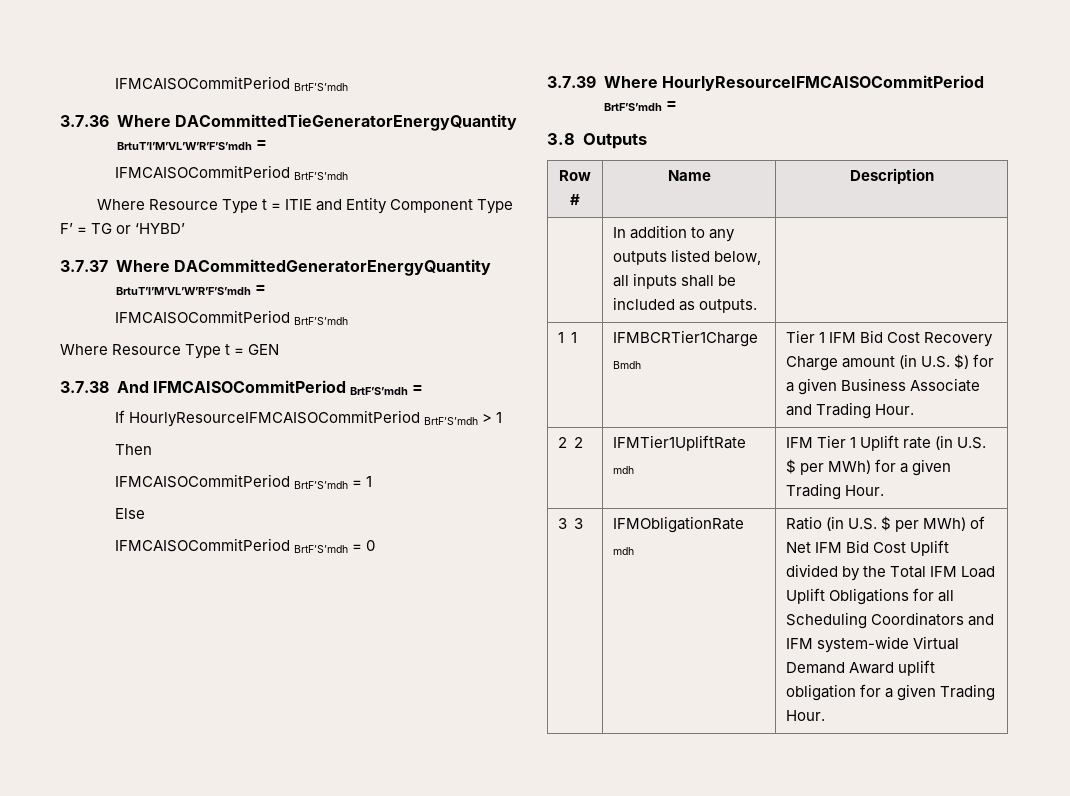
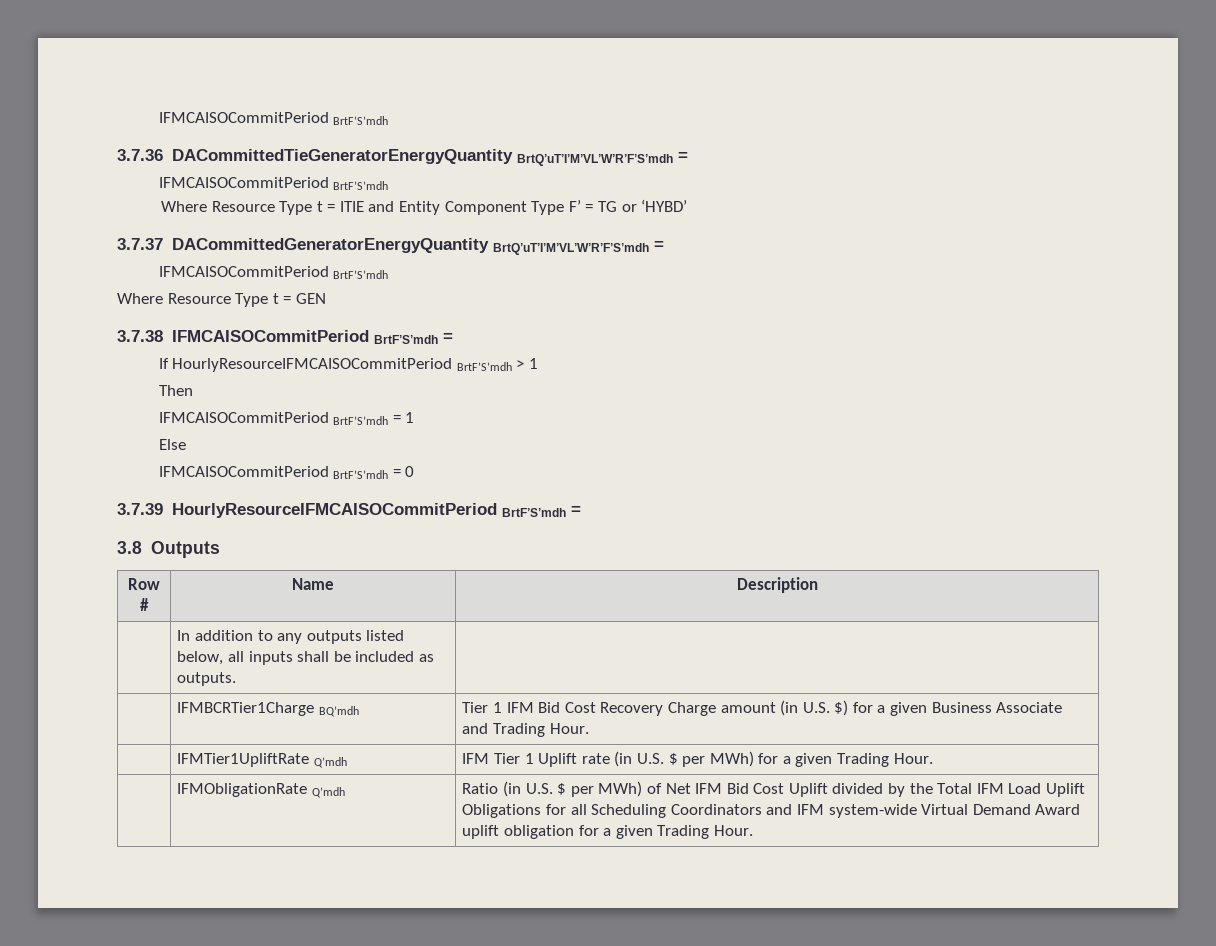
- 3.7.36 Where DACommittedTieGeneratorEnergyQuantity BrtuT’I’M’VL’W’R’F’S’mdh =
+ 3.7.36 DACommittedTieGeneratorEnergyQuantity BrtQ’uT’I’M’VL’W’R’F’S’mdh =
- 3.7.37 Where DACommittedGeneratorEnergyQuantity BrtuT’I’M’VL’W’R’F’S’mdh =
+ 3.7.37 DACommittedGeneratorEnergyQuantity BrtQ’uT’I’M’VL’W’R’F’S’mdh =
- 3.7.38 And IFMCAISOCommitPeriod BrtF’S’mdh =
+ 3.7.38 IFMCAISOCommitPeriod BrtF’S’mdh =
- 3.7.39 Where HourlyResourceIFMCAISOCommitPeriod BrtF’S’mdh =
+ 3.7.39 HourlyResourceIFMCAISOCommitPeriod BrtF’S’mdh =
- 1 1 | IFMBCRTier1Charge Bmdh | Tier 1 IFM Bid Cost Recovery Charge amount (in U.S. $) for a given Business Associate and Trading Hour.
+ | IFMBCRTier1Charge BQ’mdh | Tier 1 IFM Bid Cost Recovery Charge amount (in U.S. $) for a given Business Associate and Trading Hour.
- 2 2 | IFMTier1UpliftRate mdh | IFM Tier 1 Uplift rate (in U.S. $ per MWh) for a given Trading Hour.
+ | IFMTier1UpliftRate Q’mdh | IFM Tier 1 Uplift rate (in U.S. $ per MWh) for a given Trading Hour.
- 3 3
- IFMObligationRate mdh
+ IFMObligationRate Q’mdh

